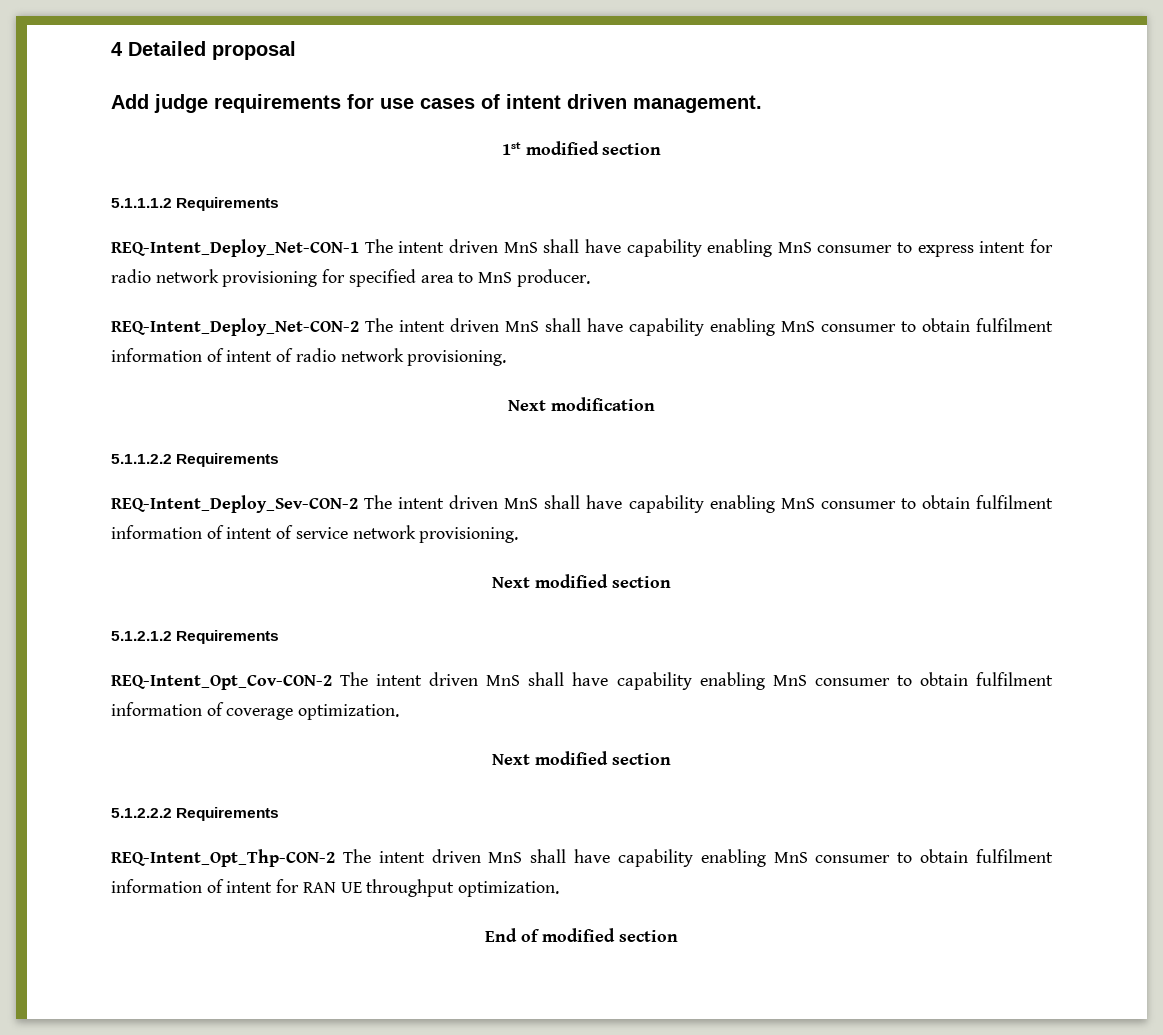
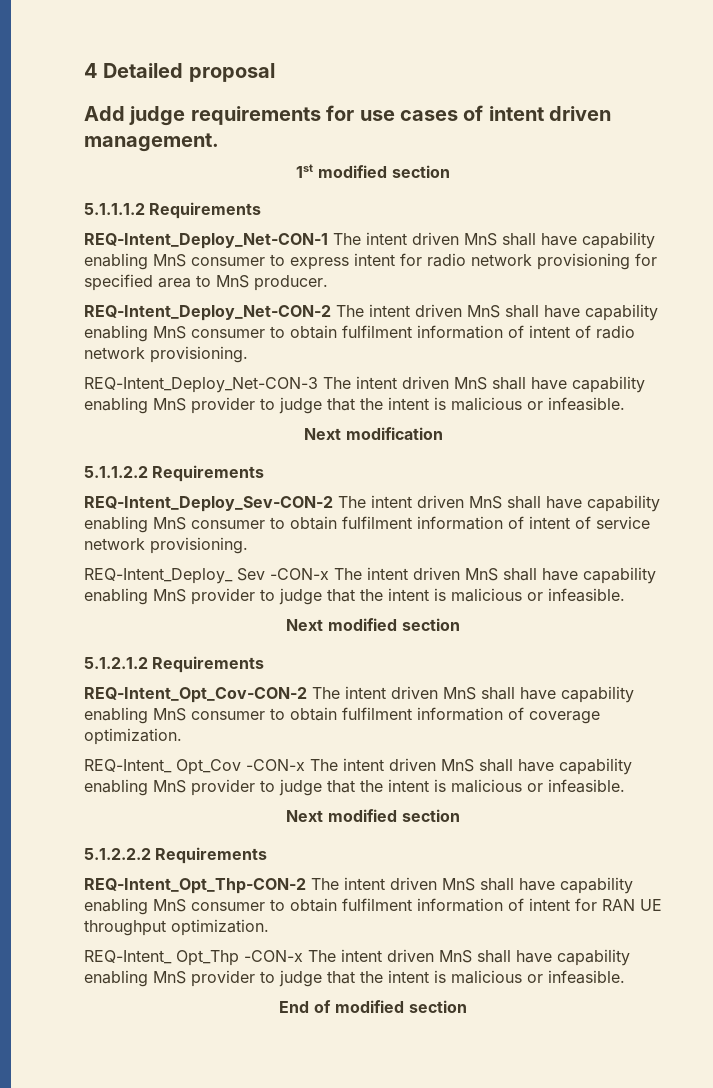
+ REQ-Intent_Deploy_Net-CON-3 The intent driven MnS shall have capability enabling MnS provider to judge that the intent is malicious or infeasible.
+ REQ-Intent_Deploy_ Sev -CON-x The intent driven MnS shall have capability enabling MnS provider to judge that the intent is malicious or infeasible.
+ REQ-Intent_ Opt_Cov -CON-x The intent driven MnS shall have capability enabling MnS provider to judge that the intent is malicious or infeasible.
+ REQ-Intent_ Opt_Thp -CON-x The intent driven MnS shall have capability enabling MnS provider to judge that the intent is malicious or infeasible.

